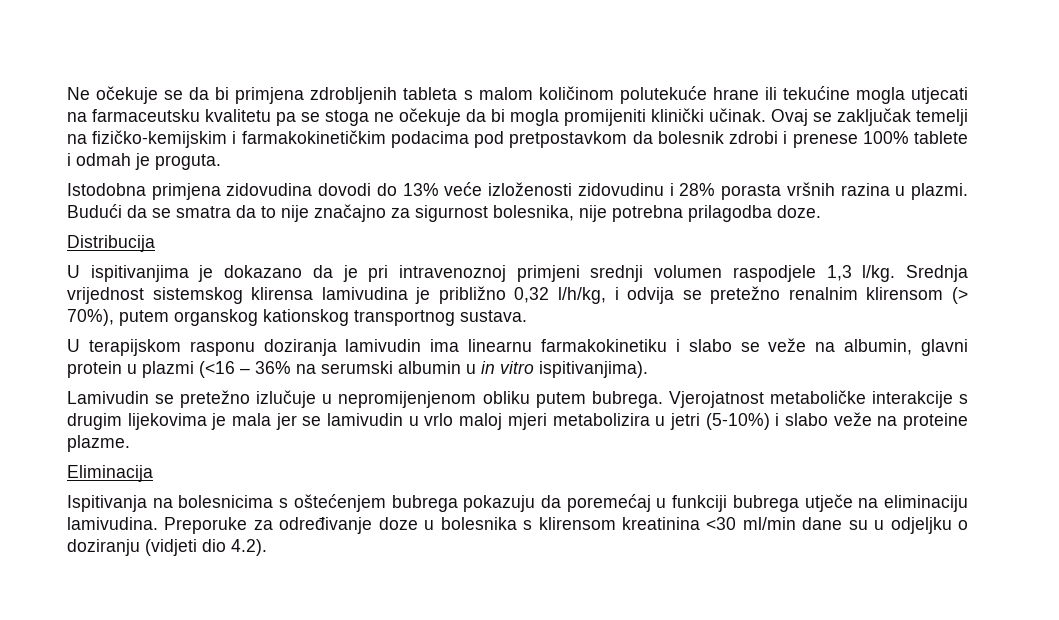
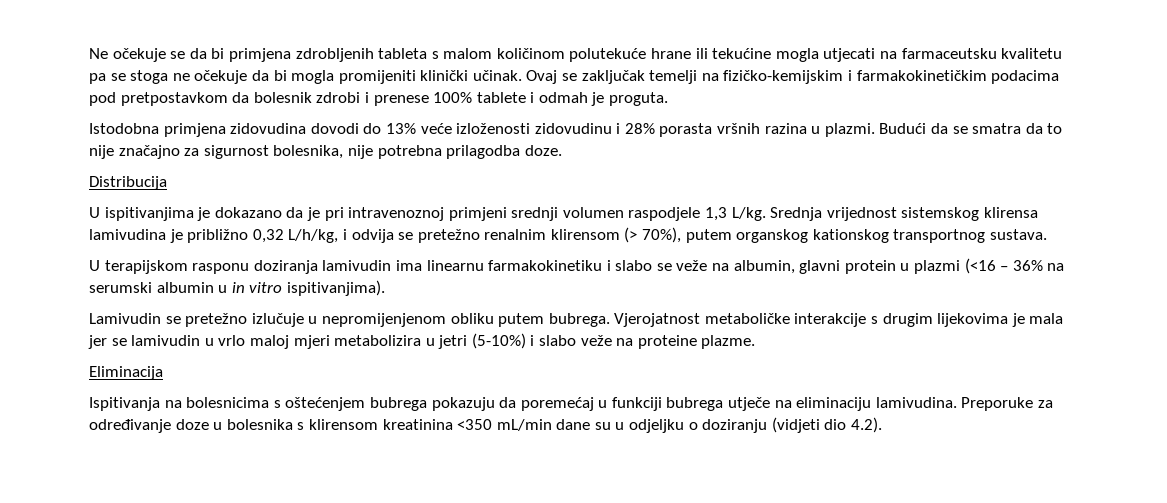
- U ispitivanjima je dokazano da je pri intravenoznoj primjeni srednji volumen raspodjele 1,3 l/kg.
+ U ispitivanjima je dokazano da je pri intravenoznoj primjeni srednji volumen raspodjele 1,3 L/kg.
- Srednja vrijednost sistemskog klirensa lamivudina je približno 0,32 l/h/kg, i odvija se pretežno renalnim klirensom (> 70%), putem organskog kationskog transportnog sustava.
+ Srednja vrijednost sistemskog klirensa lamivudina je približno 0,32 L/h/kg, i odvija se pretežno renalnim klirensom (> 70%), putem organskog kationskog transportnog sustava.
- Preporuke za određivanje doze u bolesnika s klirensom kreatinina <30 ml/min dane su u odjeljku o doziranju (vidjeti dio 4.2).
+ Preporuke za određivanje doze u bolesnika s klirensom kreatinina <350 mL/min dane su u odjeljku o doziranju (vidjeti dio 4.2).

